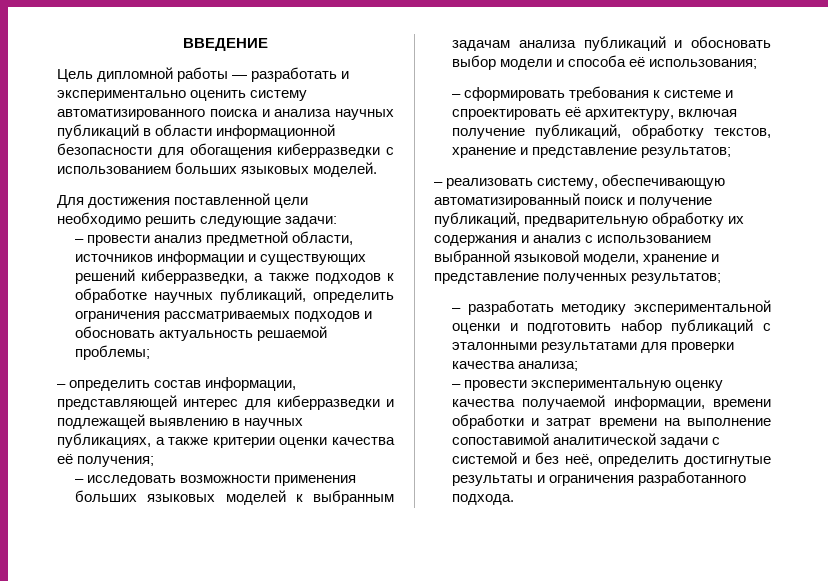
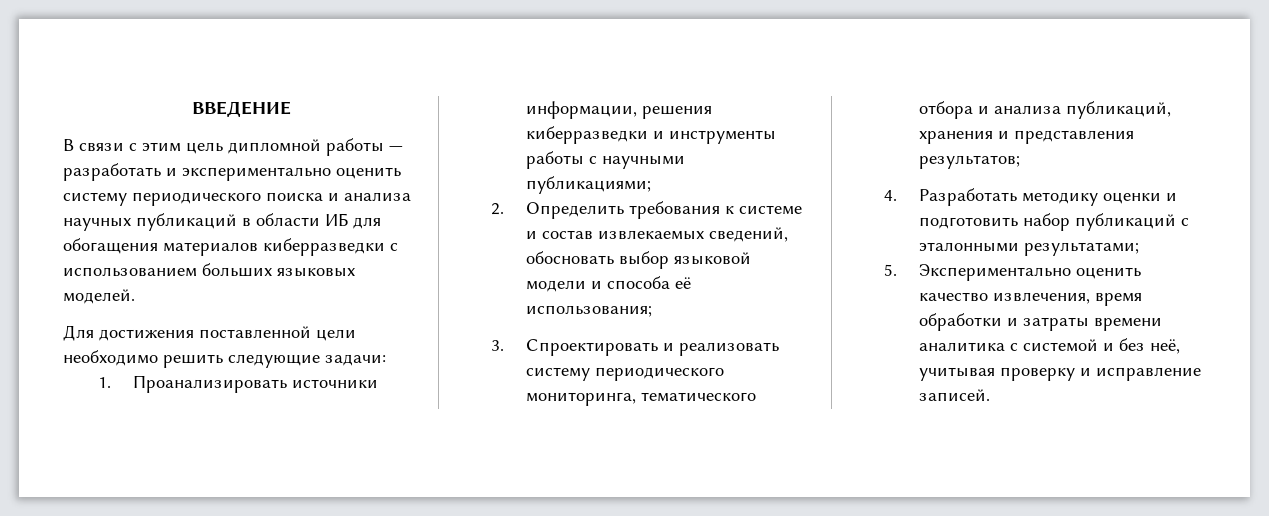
- Цель дипломной работы — разработать и экспериментально оценить систему автоматизированного поиска и анализа научных публикаций в области информационной безопасности для обогащения киберразведки с использованием больших языковых моделей.
+ В связи с этим цель дипломной работы — разработать и экспериментально оценить систему периодического поиска и анализа научных публикаций в области ИБ для обогащения материалов киберразведки с использованием больших языковых моделей.
- – провести анализ предметной области, источников информации и существующих решений киберразведки, а также подходов к обработке научных публикаций, определить ограничения рассматриваемых подходов и обосновать актуальность решаемой проблемы;
- – определить состав информации, представляющей интерес для киберразведки и подлежащей выявлению в научных публикациях, а также критерии оценки качества её получения;
- – исследовать возможности применения больших языковых моделей к выбранным задачам анализа публикаций и обосновать выбор модели и способа её использования;
+ 1. Проанализировать источники информации, решения киберразведки и инструменты работы с научными публикациями;
+ 2. Определить требования к системе и состав извлекаемых сведений, обосновать выбор языковой модели и способа её использования;
- – сформировать требования к системе и спроектировать её архитектуру, включая получение публикаций, обработку текстов, хранение и представление результатов;
- – реализовать систему, обеспечивающую автоматизированный поиск и получение публикаций, предварительную обработку их содержания и анализ с использованием выбранной языковой модели, хранение и представление полученных результатов;
- – разработать методику экспериментальной оценки и подготовить набор публикаций с эталонными результатами для проверки качества анализа;
- – провести экспериментальную оценку качества получаемой информации, времени обработки и затрат времени на выполнение сопоставимой аналитической задачи с системой и без неё, определить достигнутые результаты и ограничения разработанного подхода.
+ 3. Спроектировать и реализовать систему периодического мониторинга, тематического отбора и анализа публикаций, хранения и представления результатов;
+ 4. Разработать методику оценки и подготовить набор публикаций с эталонными результатами;
+ 5. Экспериментально оценить качество извлечения, время обработки и затраты времени аналитика с системой и без неё, учитывая проверку и исправление записей.

